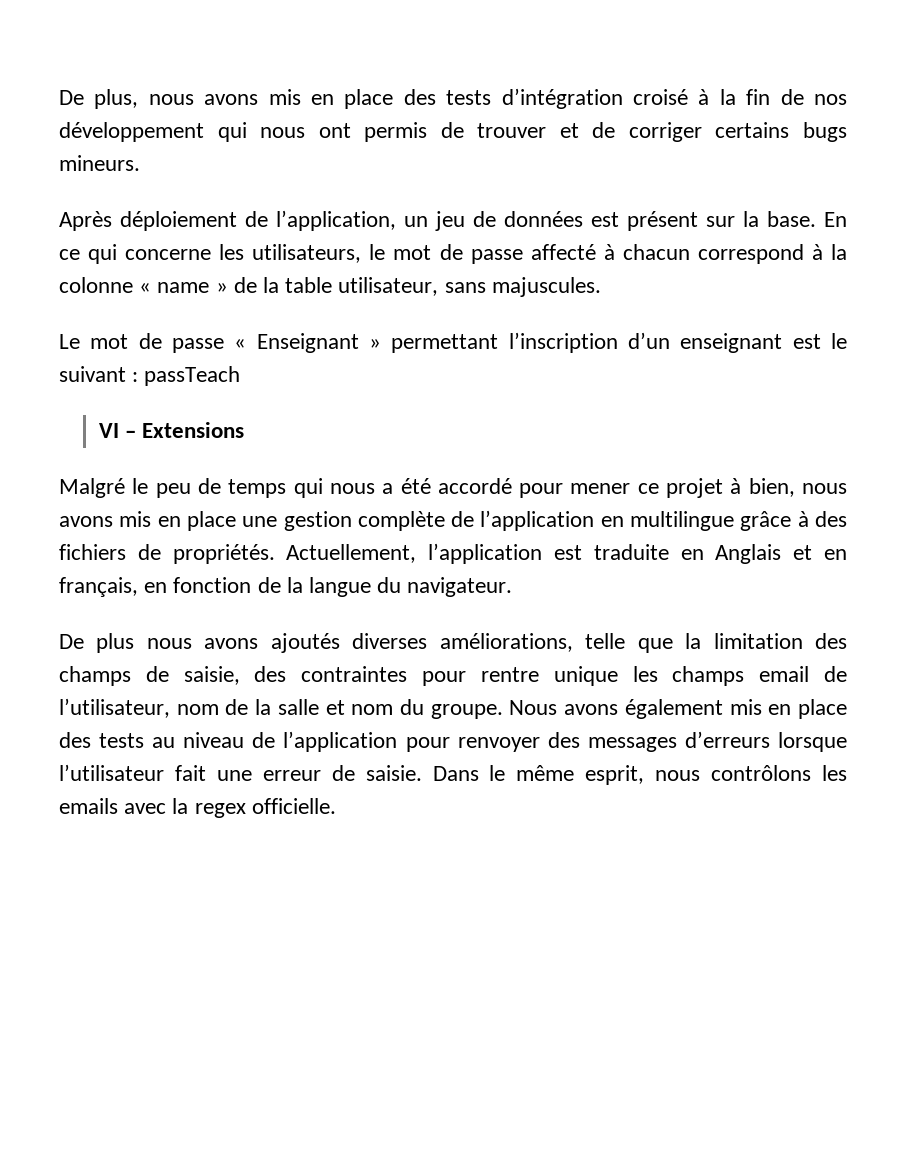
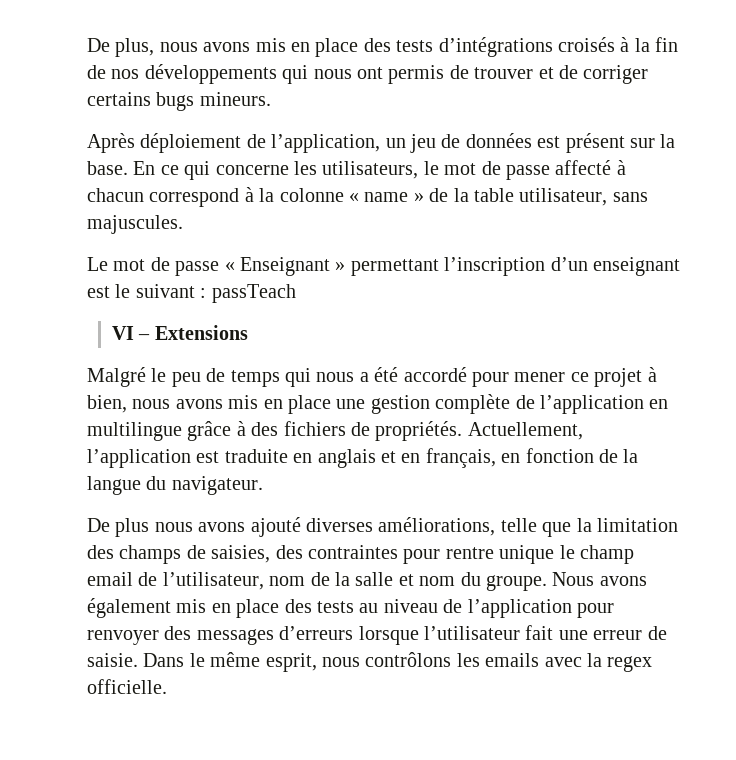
- De plus, nous avons mis en place des tests d’intégration croisé à la fin de nos développement qui nous ont permis de trouver et de corriger certains bugs mineurs.
+ De plus, nous avons mis en place des tests d’intégrations croisés à la fin de nos développements qui nous ont permis de trouver et de corriger certains bugs mineurs.
- Actuellement, l’application est traduite en Anglais et en français, en fonction de la langue du navigateur.
+ Actuellement, l’application est traduite en anglais et en français, en fonction de la langue du navigateur.
- De plus nous avons ajoutés diverses améliorations, telle que la limitation des champs de saisie, des contraintes pour rentre unique les champs email de l’utilisateur, nom de la salle et nom du groupe.
+ De plus nous avons ajouté diverses améliorations, telle que la limitation des champs de saisies, des contraintes pour rentre unique le champ email de l’utilisateur, nom de la salle et nom du groupe.

